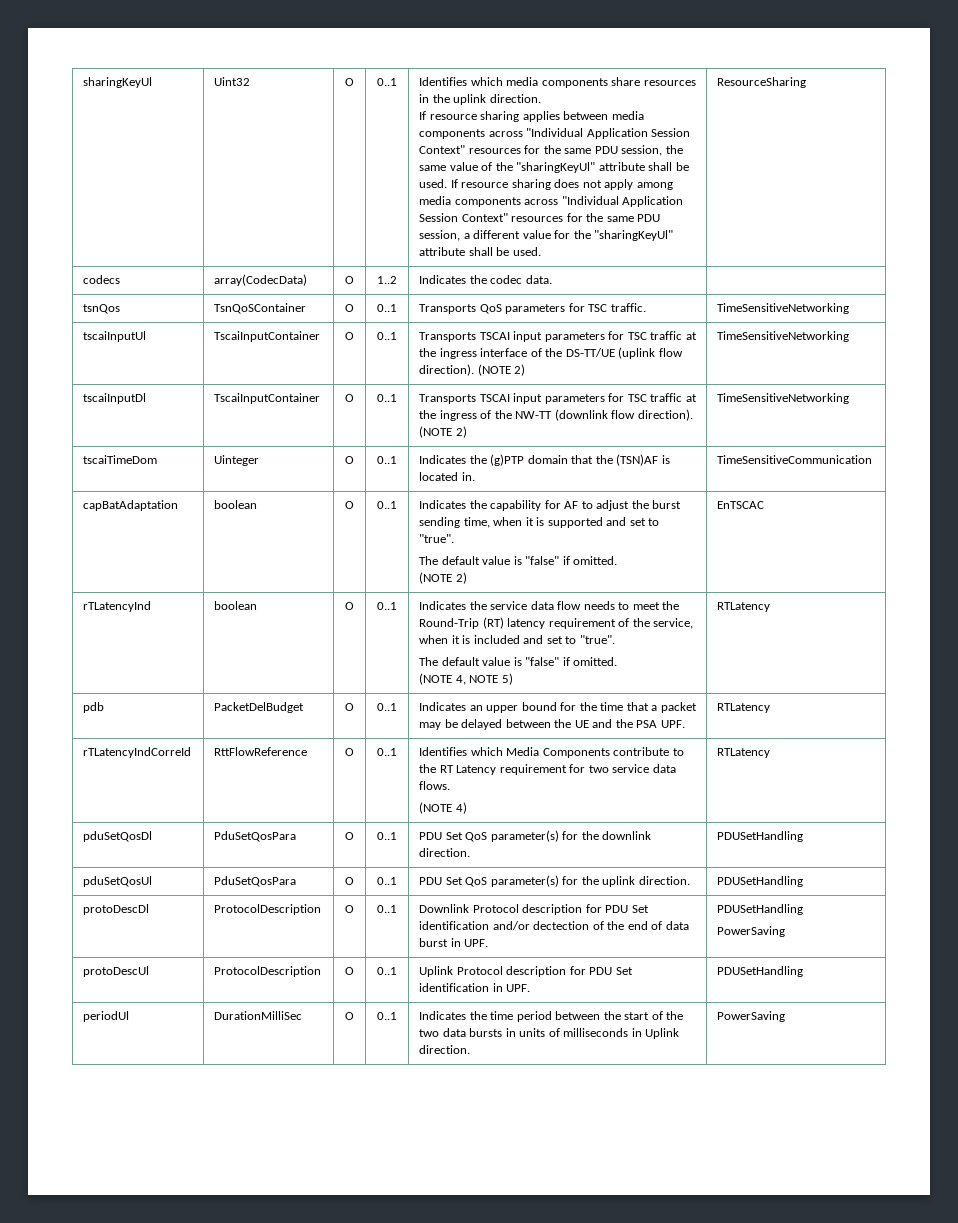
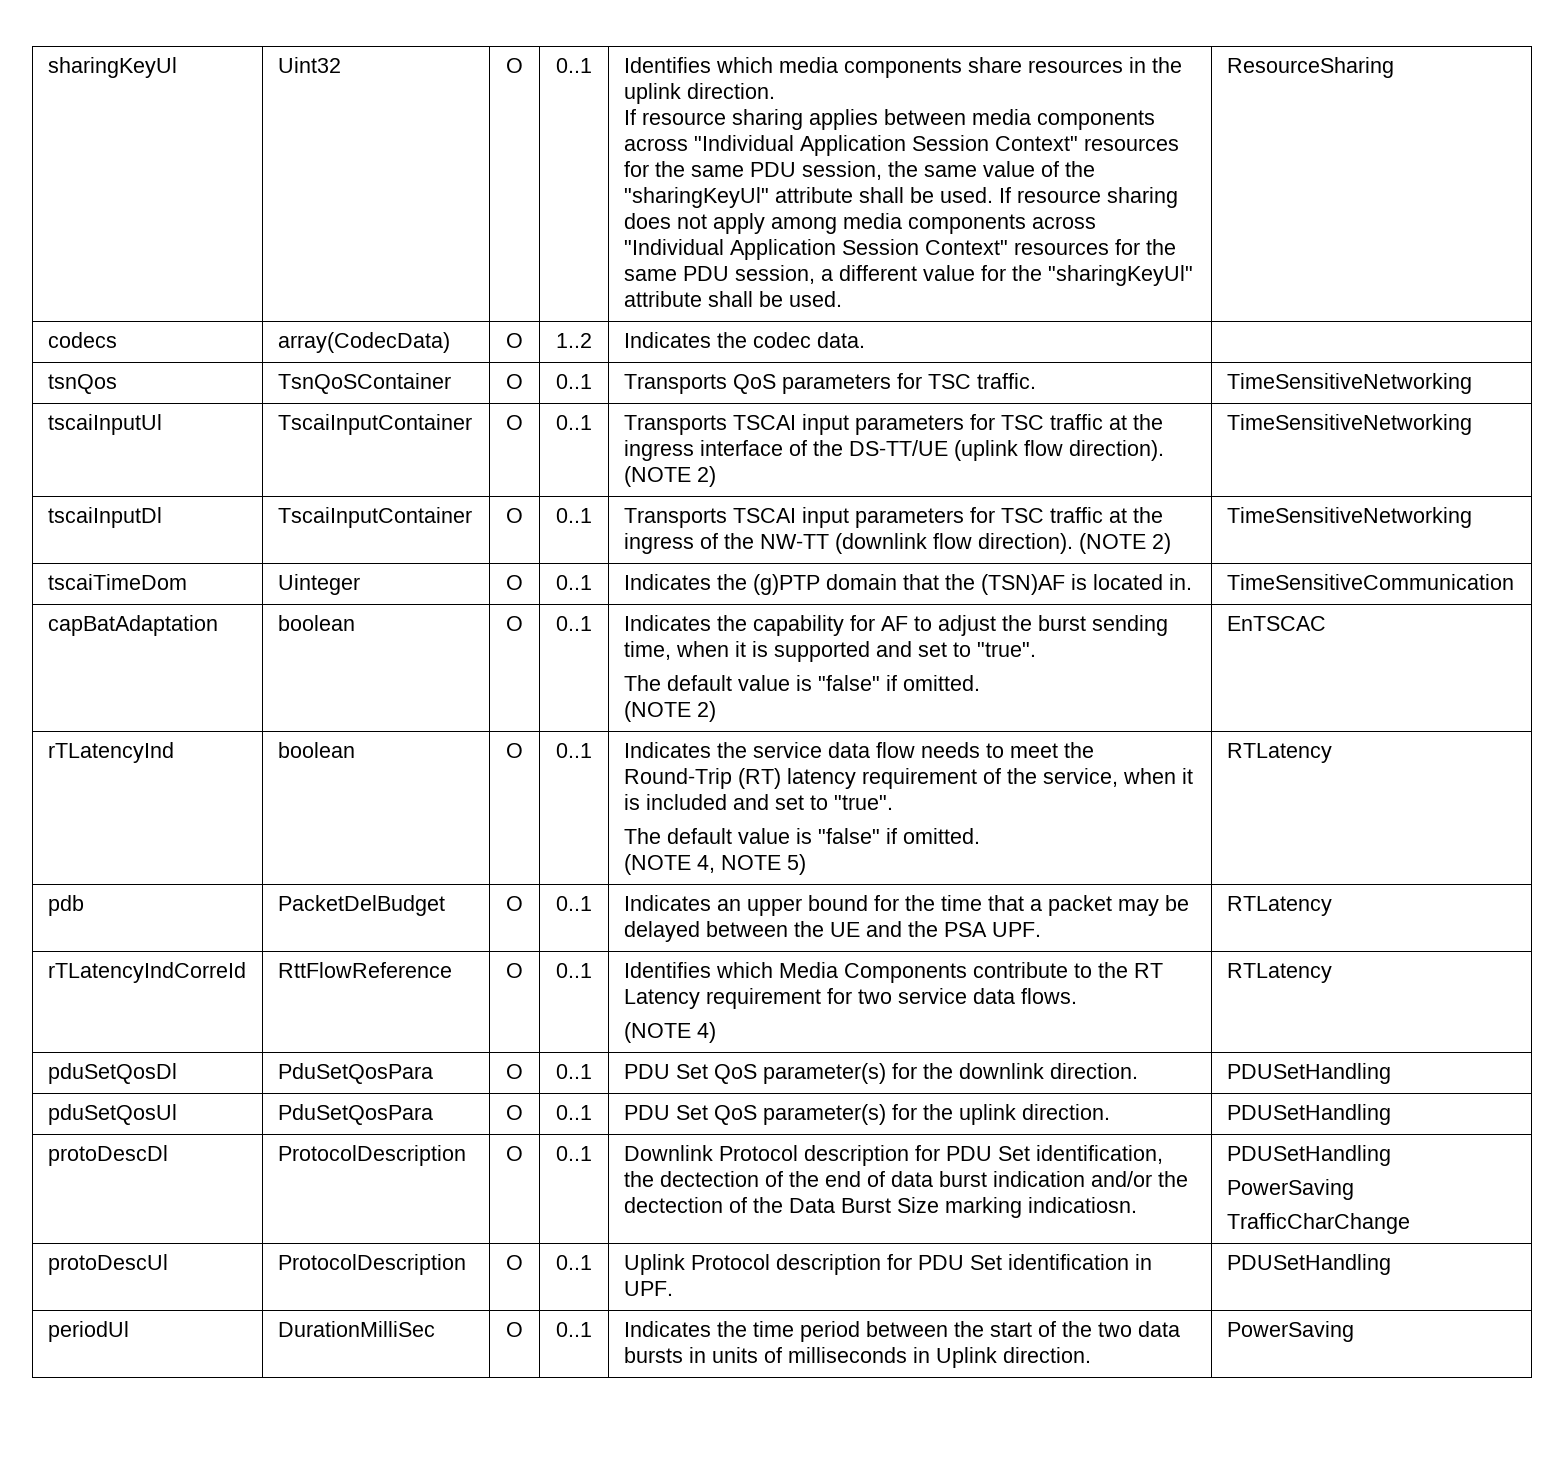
- protoDescDl | ProtocolDescription | O | 0..1 | Downlink Protocol description for PDU Set identification and/or dectection of the end of data burst in UPF. | PDUSetHandling
+ protoDescDl | ProtocolDescription | O | 0..1 | Downlink Protocol description for PDU Set identification, the dectection of the end of data burst indication and/or the dectection of the Data Burst Size marking indicatiosn. | PDUSetHandling
  PowerSaving
+ TrafficCharChange

